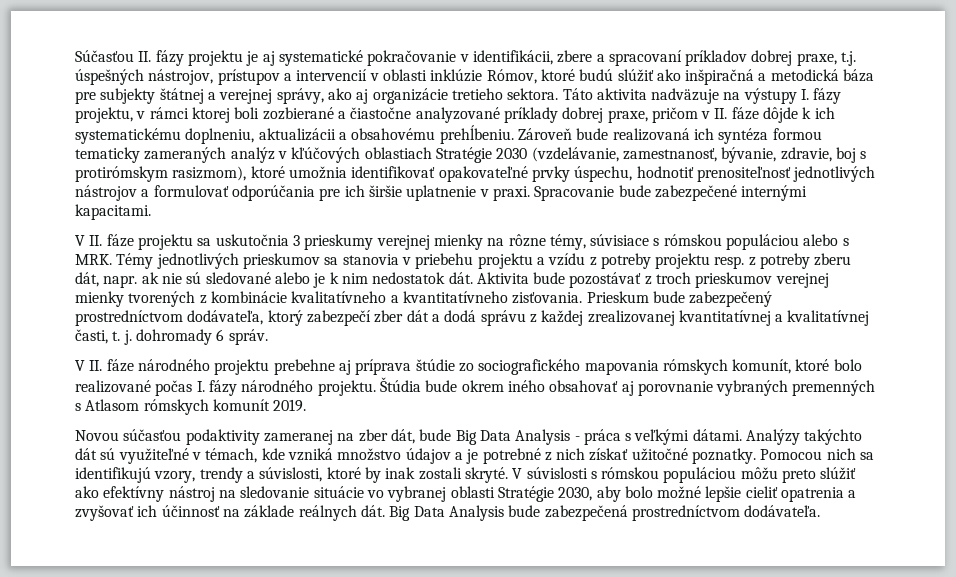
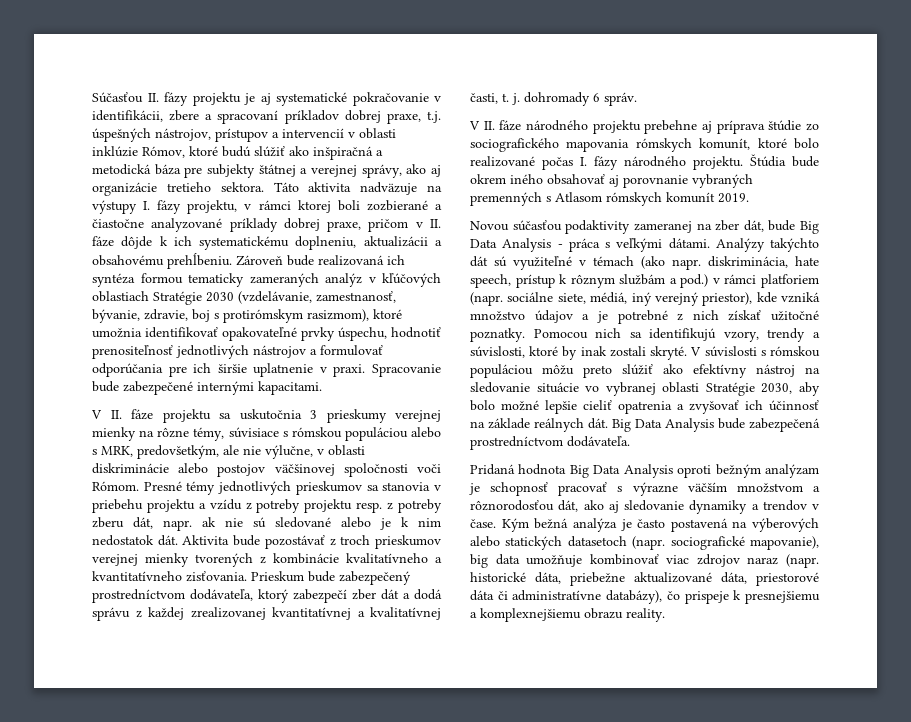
- V II. fáze projektu sa uskutočnia 3 prieskumy verejnej mienky na rôzne témy, súvisiace s rómskou populáciou alebo s MRK. Témy jednotlivých prieskumov sa stanovia v priebehu projektu a vzídu z potreby projektu resp. z potreby zberu dát, napr. ak nie sú sledované alebo je k nim nedostatok dát.
+ V II. fáze projektu sa uskutočnia 3 prieskumy verejnej mienky na rôzne témy, súvisiace s rómskou populáciou alebo s MRK, predovšetkým, ale nie výlučne, v oblasti diskriminácie alebo postojov väčšinovej spoločnosti voči Rómom. Presné témy jednotlivých prieskumov sa stanovia v priebehu projektu a vzídu z potreby projektu resp. z potreby zberu dát, napr. ak nie sú sledované alebo je k nim nedostatok dát.
- Analýzy takýchto dát sú využiteľné v témach, kde vzniká množstvo údajov a je potrebné z nich získať užitočné poznatky.
+ Analýzy takýchto dát sú využiteľné v témach (ako napr. diskriminácia, hate speech, prístup k rôznym službám a pod.) v rámci platforiem (napr. sociálne siete, médiá, iný verejný priestor), kde vzniká množstvo údajov a je potrebné z nich získať užitočné poznatky.
+ Pridaná hodnota Big Data Analysis oproti bežným analýzam je schopnosť pracovať s výrazne väčším množstvom a rôznorodosťou dát, ako aj sledovanie dynamiky a trendov v čase. Kým bežná analýza je často postavená na výberových alebo statických datasetoch (napr. sociografické mapovanie), big data umožňuje kombinovať viac zdrojov naraz (napr. historické dáta, priebežne aktualizované dáta, priestorové dáta či administratívne databázy), čo prispeje k presnejšiemu a komplexnejšiemu obrazu reality.

